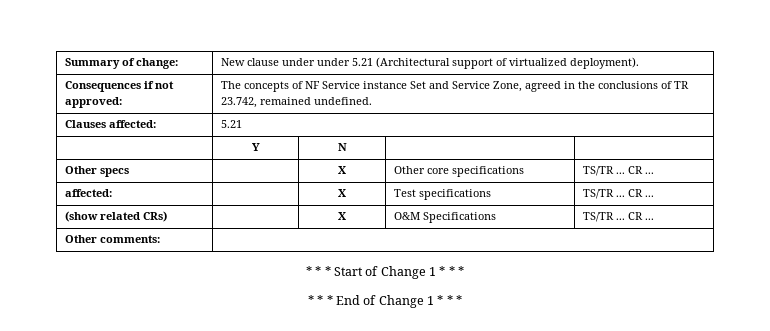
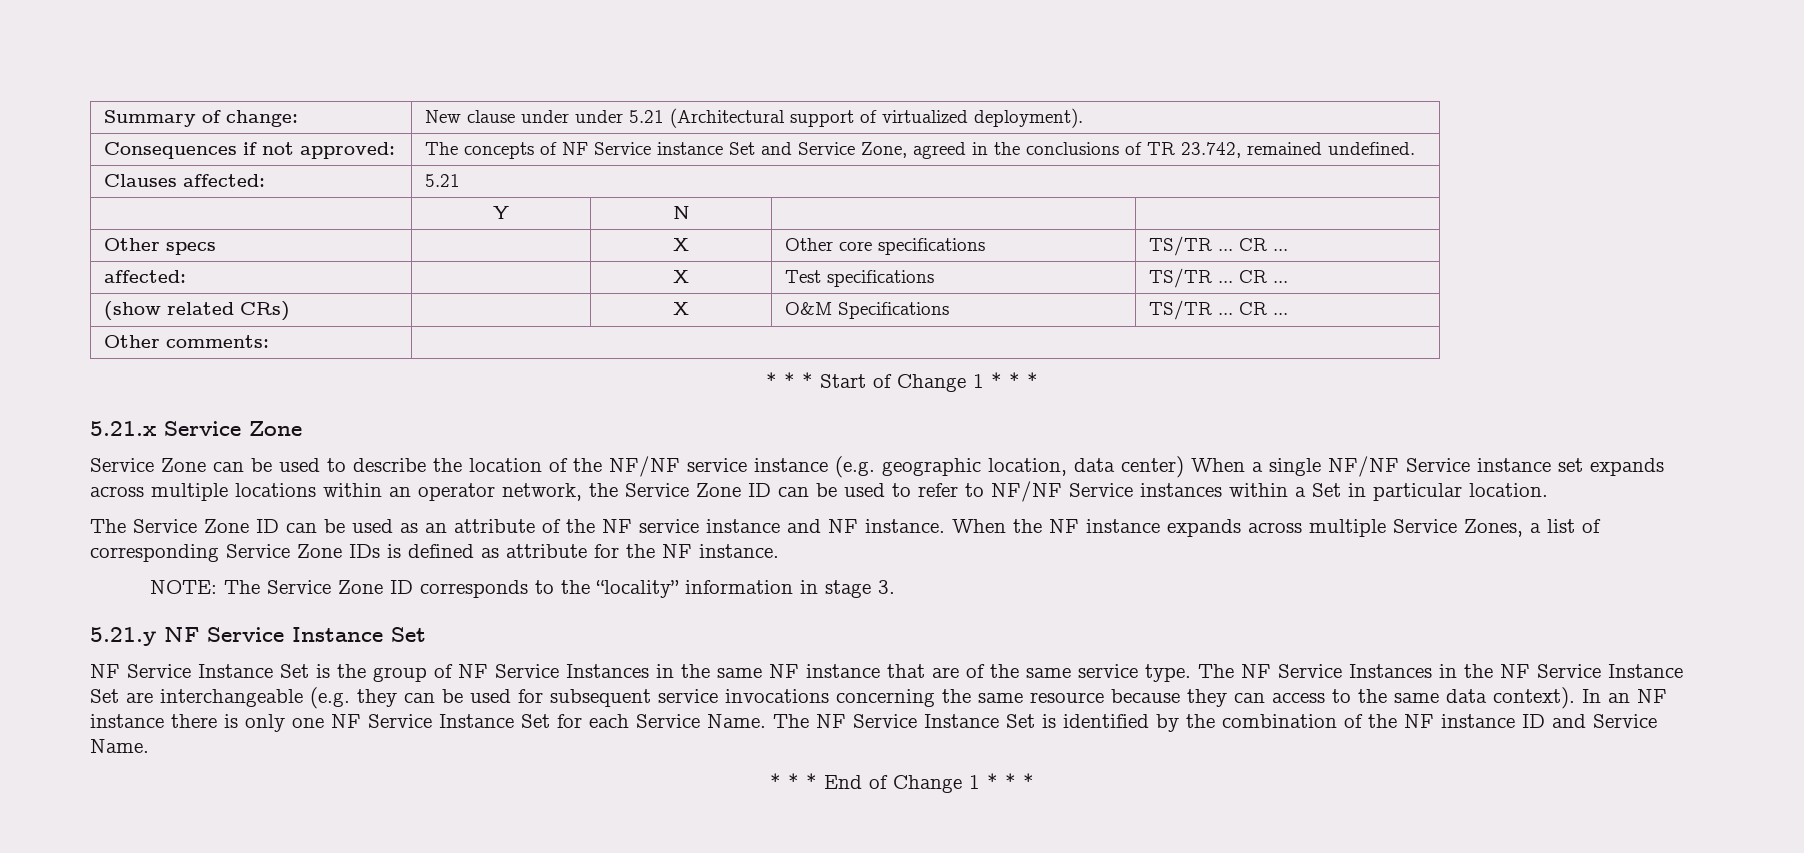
+ 5.21.x Service Zone
+ Service Zone can be used to describe the location of the NF/NF service instance (e.g. geographic location, data center) When a single NF/NF Service instance set expands across multiple locations within an operator network, the Service Zone ID can be used to refer to NF/NF Service instances within a Set in particular location.
+ The Service Zone ID can be used as an attribute of the NF service instance and NF instance. When the NF instance expands across multiple Service Zones, a list of corresponding Service Zone IDs is defined as attribute for the NF instance.
+ NOTE: The Service Zone ID corresponds to the “locality” information in stage 3.
+ 5.21.y NF Service Instance Set
+ NF Service Instance Set is the group of NF Service Instances in the same NF instance that are of the same service type. The NF Service Instances in the NF Service Instance Set are interchangeable (e.g. they can be used for subsequent service invocations concerning the same resource because they can access to the same data context). In an NF instance there is only one NF Service Instance Set for each Service Name. The NF Service Instance Set is identified by the combination of the NF instance ID and Service Name.

